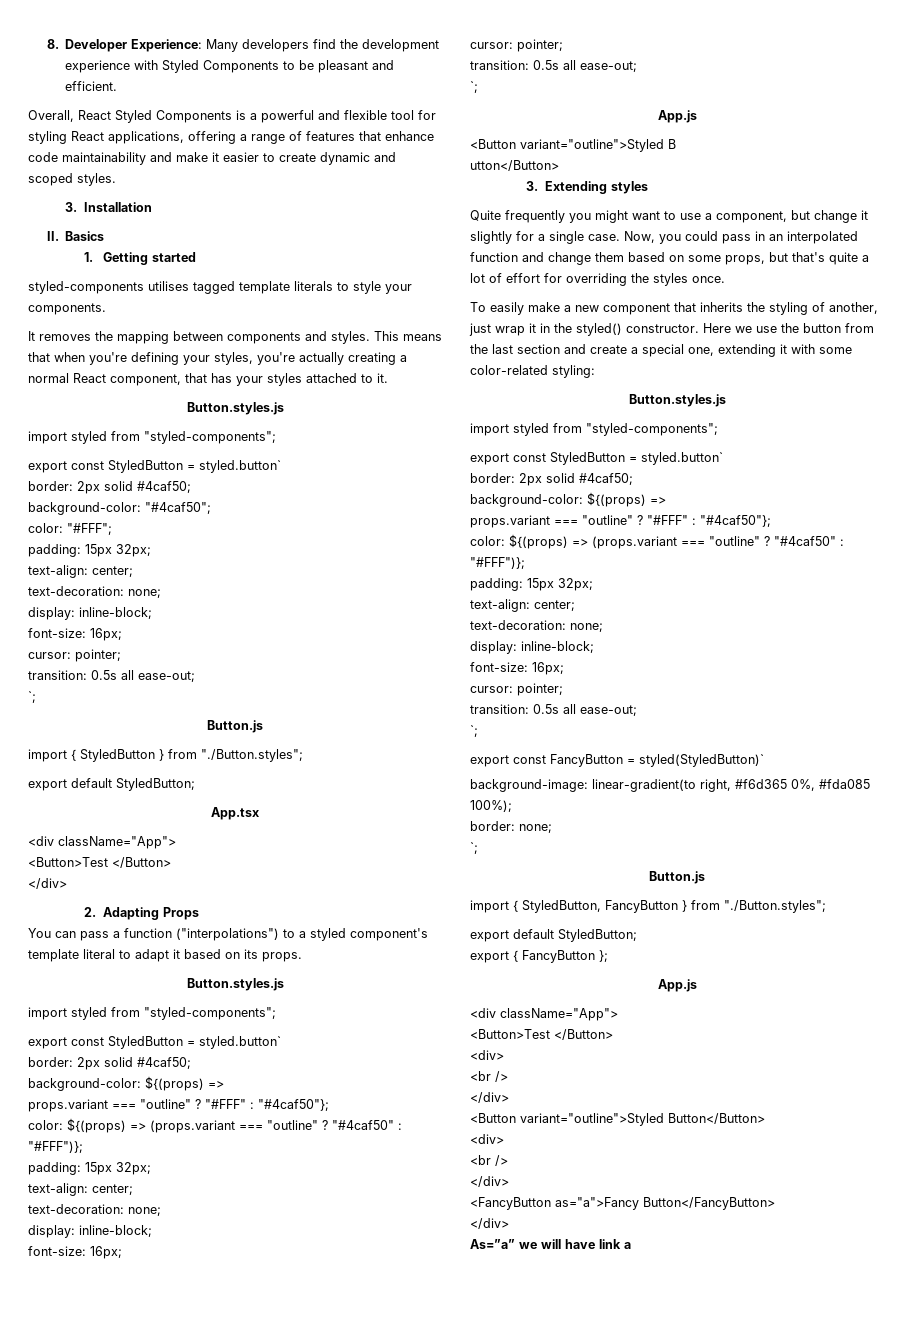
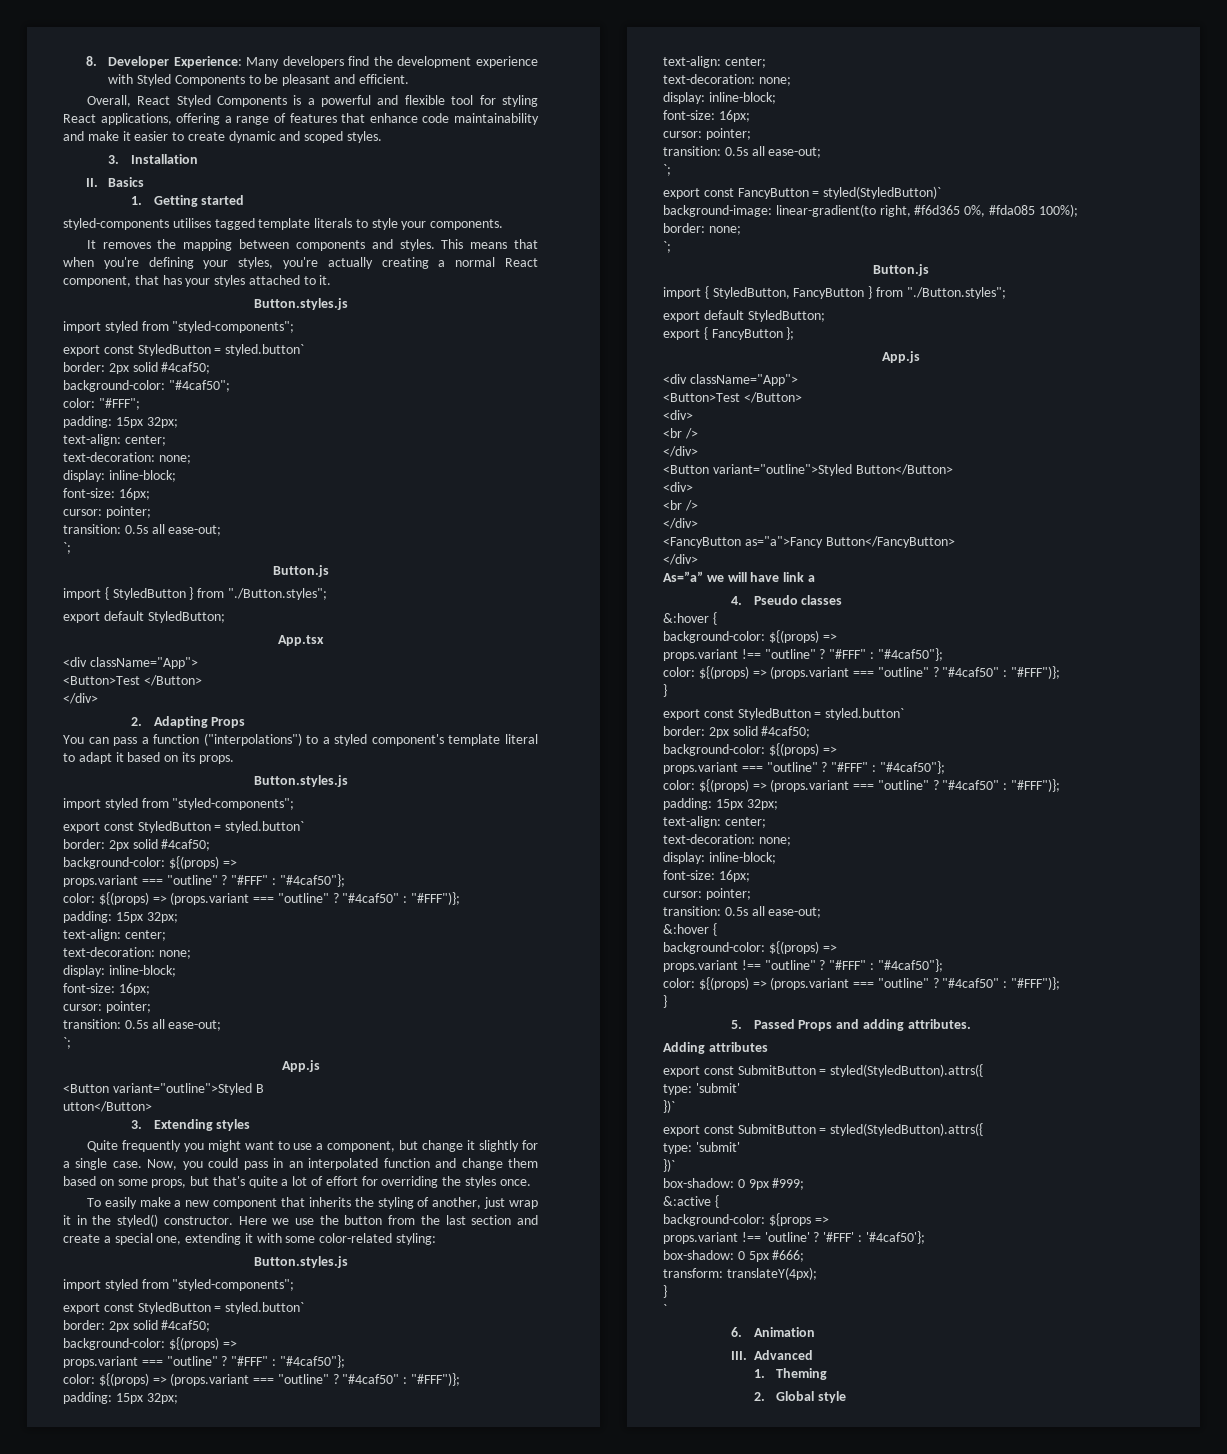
+ 4. Pseudo classes
+ &:hover {
+ background-color: ${(props) =>
+ props.variant !== "outline" ? "#FFF" : "#4caf50"};
+ color: ${(props) => (props.variant === "outline" ? "#4caf50" : "#FFF")};
+ }
+ export const StyledButton = styled.button`
+ border: 2px solid #4caf50;
+ background-color: ${(props) =>
+ props.variant === "outline" ? "#FFF" : "#4caf50"};
+ color: ${(props) => (props.variant === "outline" ? "#4caf50" : "#FFF")};
+ padding: 15px 32px;
+ text-align: center;
+ text-decoration: none;
+ display: inline-block;
+ font-size: 16px;
+ cursor: pointer;
+ transition: 0.5s all ease-out;
+ &:hover {
+ background-color: ${(props) =>
+ props.variant !== "outline" ? "#FFF" : "#4caf50"};
+ color: ${(props) => (props.variant === "outline" ? "#4caf50" : "#FFF")};
+ }
+ 5. Passed Props and adding attributes.
+ Adding attributes
+ export const SubmitButton = styled(StyledButton).attrs({
+ type: 'submit'
+ })`
+ export const SubmitButton = styled(StyledButton).attrs({
+ type: 'submit'
+ })`
+ box-shadow: 0 9px #999;
+ &:active {
+ background-color: ${props =>
+ props.variant !== 'outline' ? '#FFF' : '#4caf50'};
+ box-shadow: 0 5px #666;
+ transform: translateY(4px);
+ }
+ `
+ 6. Animation
+ III. Advanced
+ 1. Theming
+ 2. Global style

